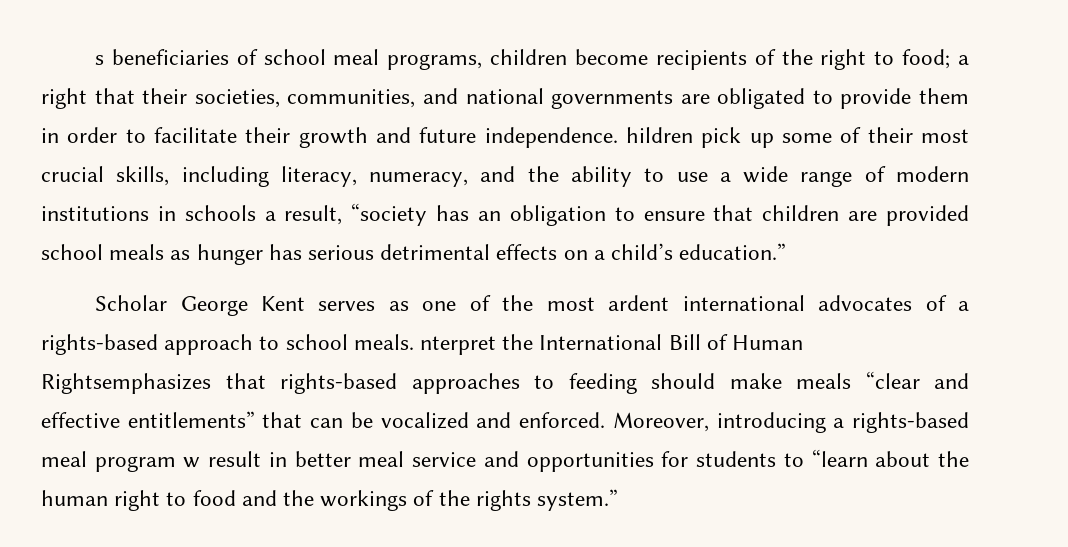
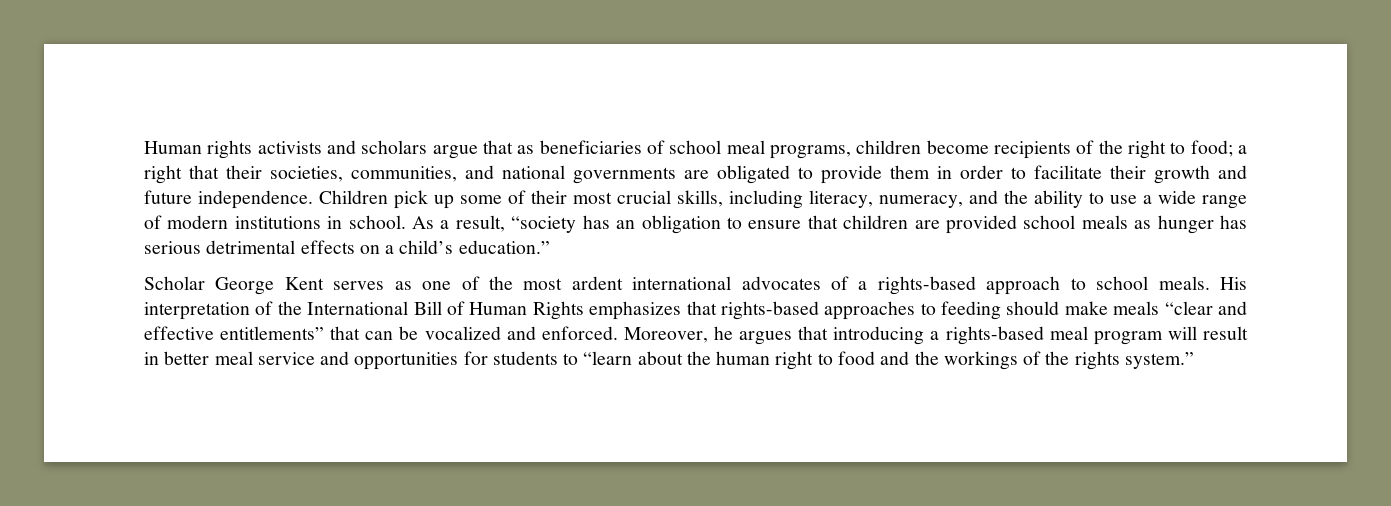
- s beneficiaries of school meal programs, children become recipients of the right to food;
+ Human rights activists and scholars argue that as beneficiaries of school meal programs, children become recipients of the right to food;
- a right that their societies, communities, and national governments are obligated to provide them in order to facilitate their growth and future independence. hildren pick up some of their most crucial skills, including literacy, numeracy, and the ability to use a wide range of modern institutions in schools a result, “society has an obligation to ensure that children are provided school meals as hunger has serious detrimental effects on a child’s education.”
+ a right that their societies, communities, and national governments are obligated to provide them in order to facilitate their growth and future independence. Children pick up some of their most crucial skills, including literacy, numeracy, and the ability to use a wide range of modern institutions in school. As a result, “society has an obligation to ensure that children are provided school meals as hunger has serious detrimental effects on a child’s education.”
- Scholar George Kent serves as one of the most ardent international advocates of a rights-based approach to school meals. nterpret the International Bill of Human Rightsemphasizes that rights-based approaches to feeding should make meals “clear and effective entitlements” that can be vocalized and enforced.
+ Scholar George Kent serves as one of the most ardent international advocates of a rights-based approach to school meals. His interpretation of the International Bill of Human Rights emphasizes that rights-based approaches to feeding should make meals “clear and effective entitlements” that can be vocalized and enforced.
- Moreover, introducing a rights-based meal program w result in better meal service and opportunities for students to “learn about the human right to food and the workings of the rights system.”
+ Moreover, he argues that introducing a rights-based meal program will result in better meal service and opportunities for students to “learn about the human right to food and the workings of the rights system.”

